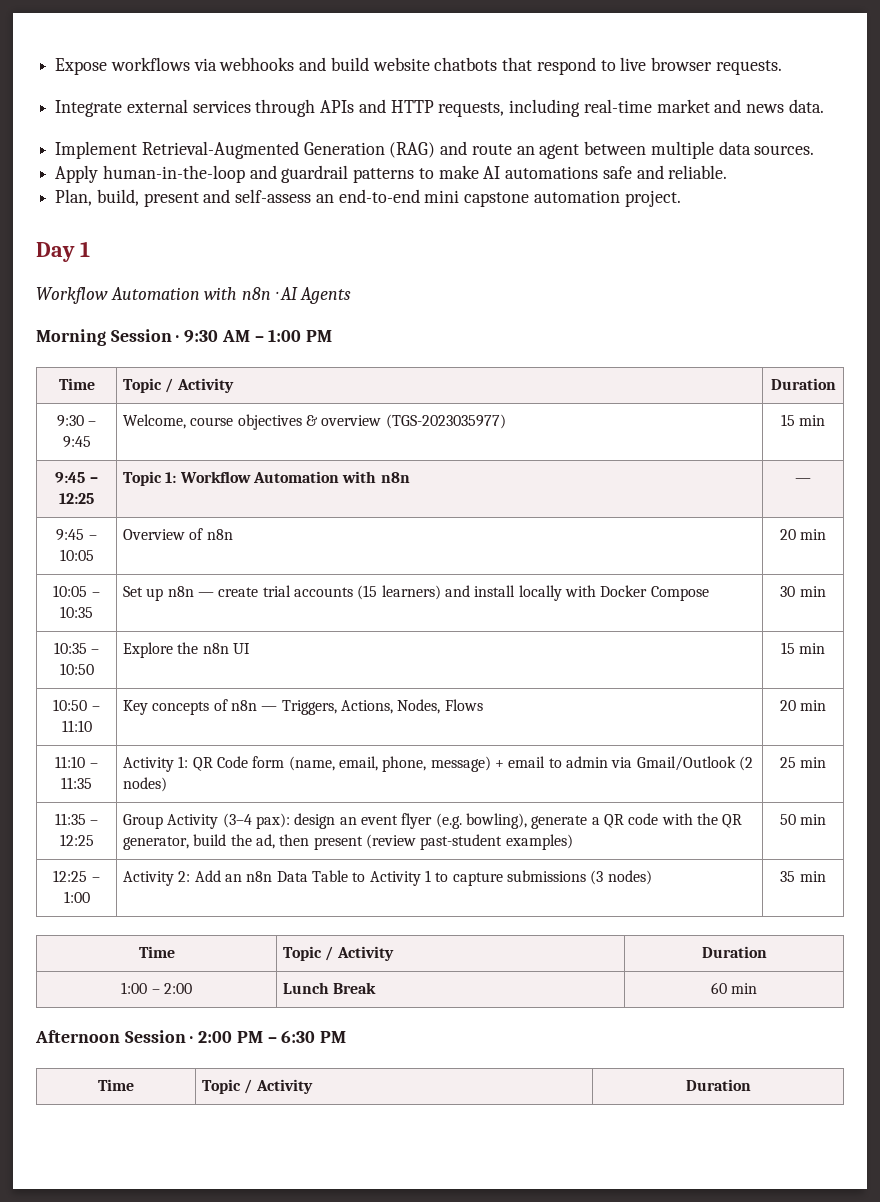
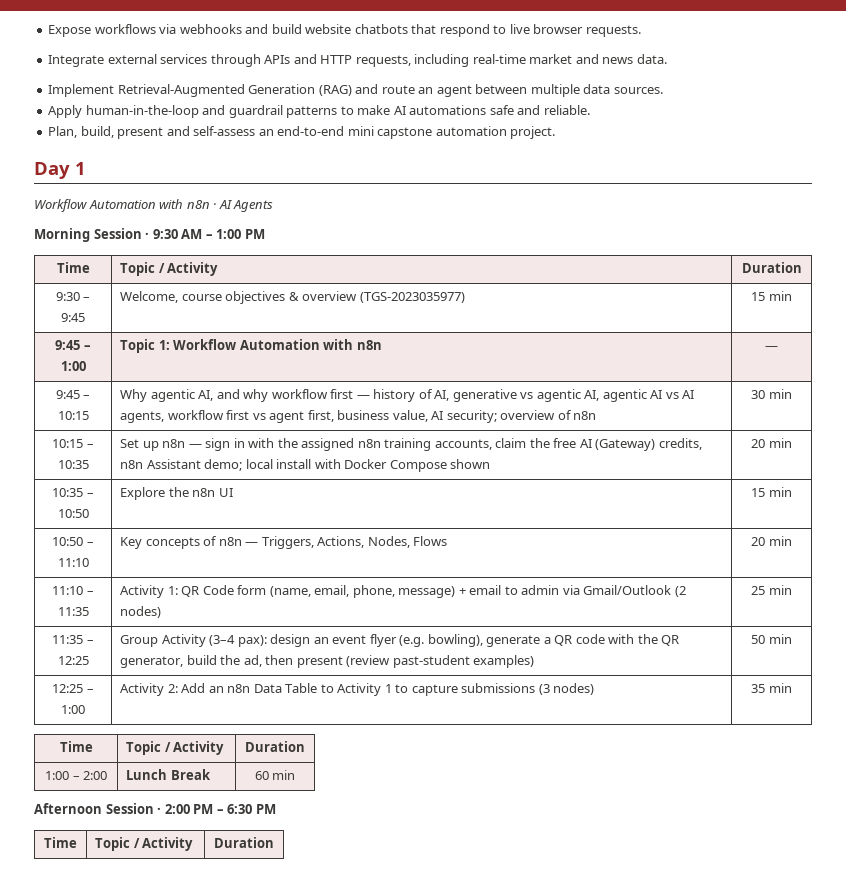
- 9:45 – 12:25 | Topic 1: Workflow Automation with n8n | —
+ 9:45 – 1:00 | Topic 1: Workflow Automation with n8n | —
- 9:45 – 10:05 | Overview of n8n | 20 min
- 10:05 – 10:35 | Set up n8n — create trial accounts (15 learners) and install locally with Docker Compose | 30 min
+ 9:45 – 10:15 | Why agentic AI, and why workflow first — history of AI, generative vs agentic AI, agentic AI vs AI agents, workflow first vs agent first, business value, AI security; overview of n8n | 30 min
+ 10:15 – 10:35 | Set up n8n — sign in with the assigned n8n training accounts, claim the free AI (Gateway) credits, n8n Assistant demo; local install with Docker Compose shown | 20 min

